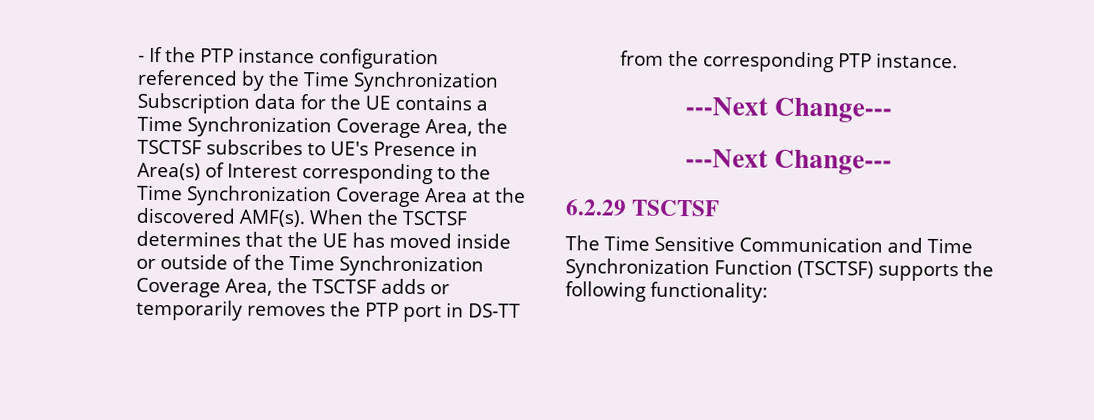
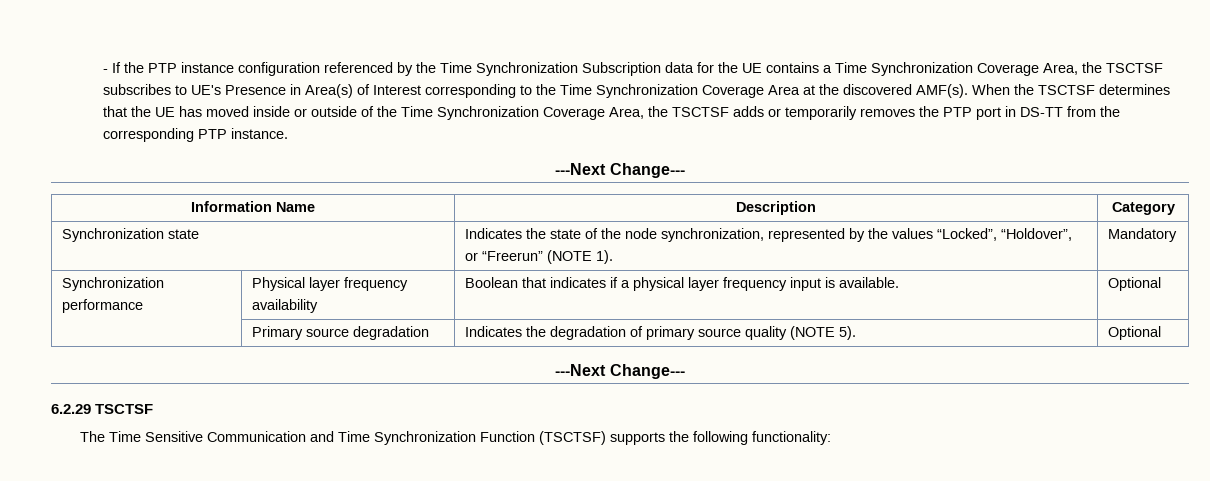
+ Information Name | Description | Category
+ Synchronization state | Indicates the state of the node synchronization, represented by the values “Locked”, “Holdover”, or “Freerun” (NOTE 1). | Mandatory
+ Synchronization performance | Physical layer frequency availability | Boolean that indicates if a physical layer frequency input is available. | Optional
+ | Primary source degradation | Indicates the degradation of primary source quality (NOTE 5). | Optional

